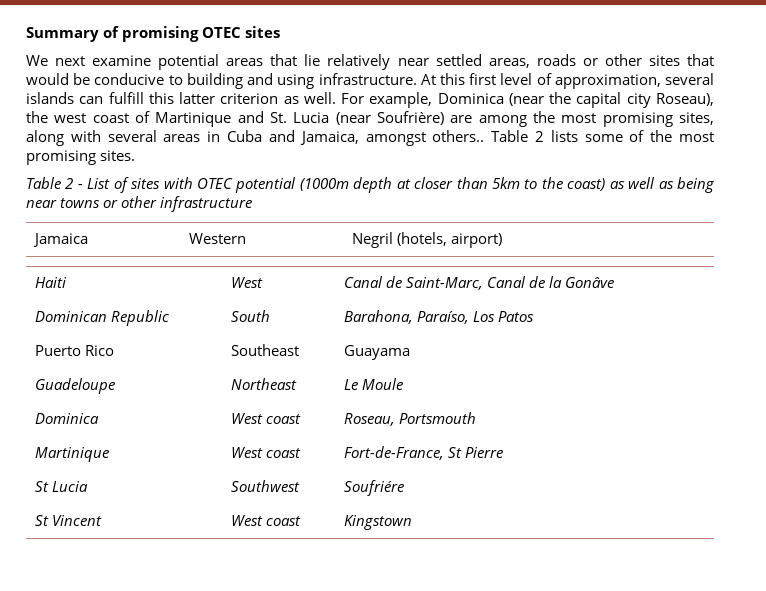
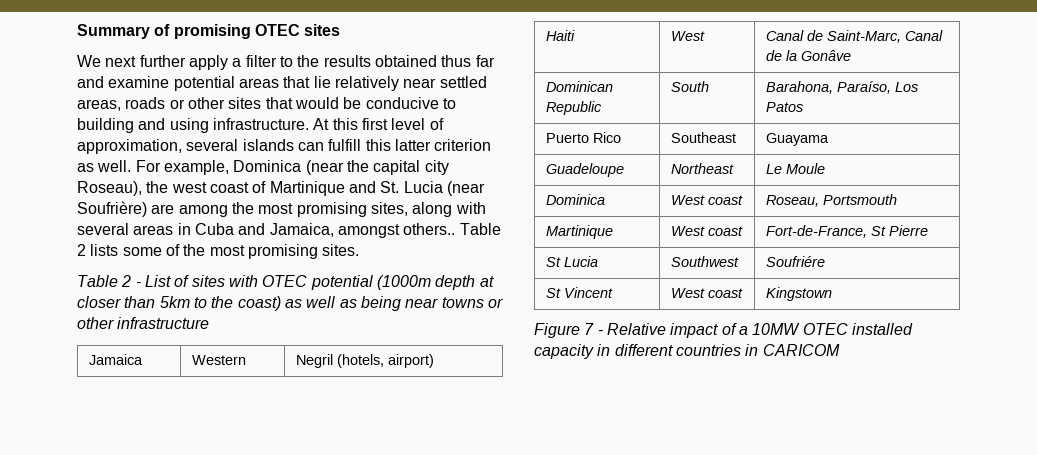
- We next examine potential areas that lie relatively near settled areas, roads or other sites that would be conducive to building and using infrastructure.
+ We next further apply a filter to the results obtained thus far and examine potential areas that lie relatively near settled areas, roads or other sites that would be conducive to building and using infrastructure.
+ Figure 7 - Relative impact of a 10MW OTEC installed capacity in different countries in CARICOM

